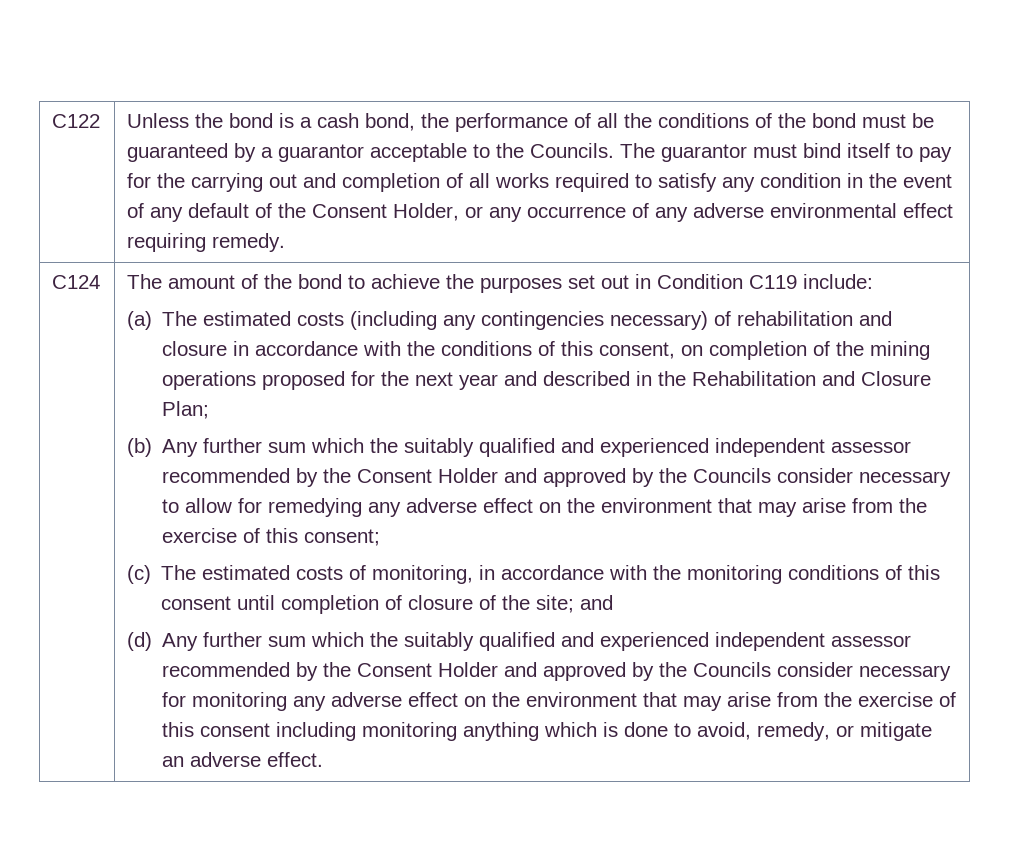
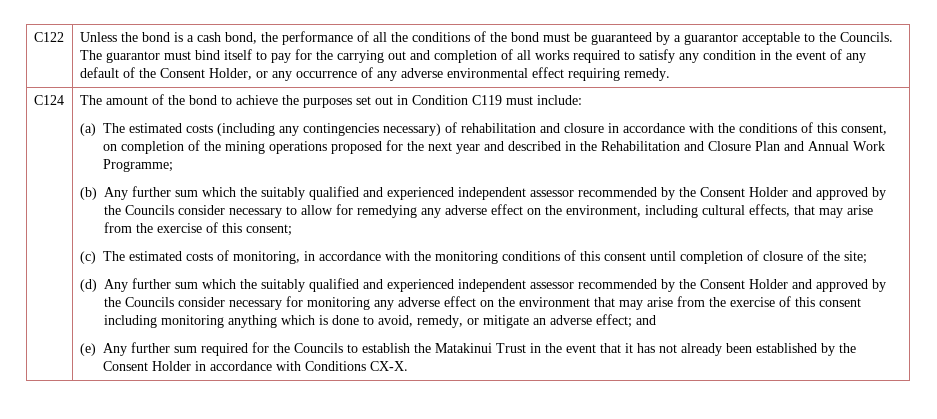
- The amount of the bond to achieve the purposes set out in Condition C119 include:
+ The amount of the bond to achieve the purposes set out in Condition C119 must include:
- (a) The estimated costs (including any contingencies necessary) of rehabilitation and closure in accordance with the conditions of this consent, on completion of the mining operations proposed for the next year and described in the Rehabilitation and Closure Plan;
+ (a) The estimated costs (including any contingencies necessary) of rehabilitation and closure in accordance with the conditions of this consent, on completion of the mining operations proposed for the next year and described in the Rehabilitation and Closure Plan and Annual Work Programme;
- (b) Any further sum which the suitably qualified and experienced independent assessor recommended by the Consent Holder and approved by the Councils consider necessary to allow for remedying any adverse effect on the environment that may arise from the exercise of this consent;
+ (b) Any further sum which the suitably qualified and experienced independent assessor recommended by the Consent Holder and approved by the Councils consider necessary to allow for remedying any adverse effect on the environment, including cultural effects, that may arise from the exercise of this consent;
- (c) The estimated costs of monitoring, in accordance with the monitoring conditions of this consent until completion of closure of the site; and
+ (c) The estimated costs of monitoring, in accordance with the monitoring conditions of this consent until completion of closure of the site;
- (d) Any further sum which the suitably qualified and experienced independent assessor recommended by the Consent Holder and approved by the Councils consider necessary for monitoring any adverse effect on the environment that may arise from the exercise of this consent including monitoring anything which is done to avoid, remedy, or mitigate an adverse effect.
+ (d) Any further sum which the suitably qualified and experienced independent assessor recommended by the Consent Holder and approved by the Councils consider necessary for monitoring any adverse effect on the environment that may arise from the exercise of this consent including monitoring anything which is done to avoid, remedy, or mitigate an adverse effect; and
+ (e) Any further sum required for the Councils to establish the Matakinui Trust in the event that it has not already been established by the Consent Holder in accordance with Conditions CX-X.

